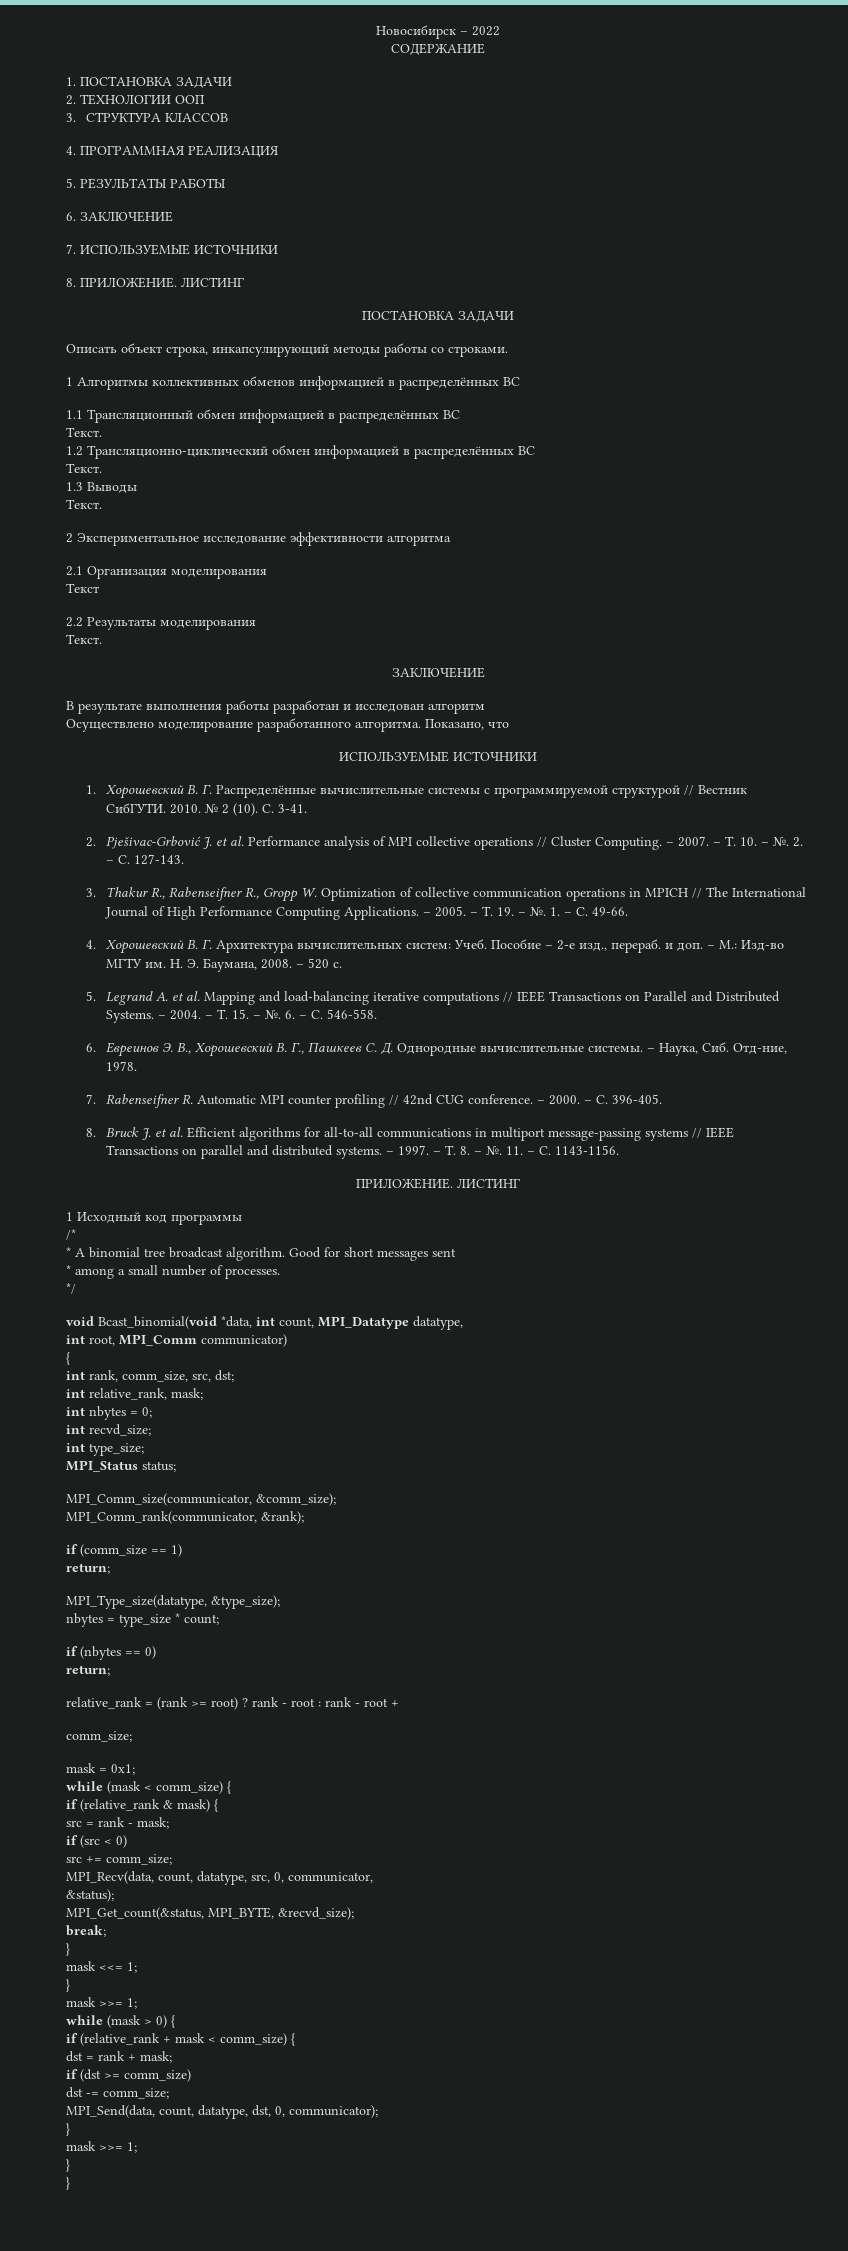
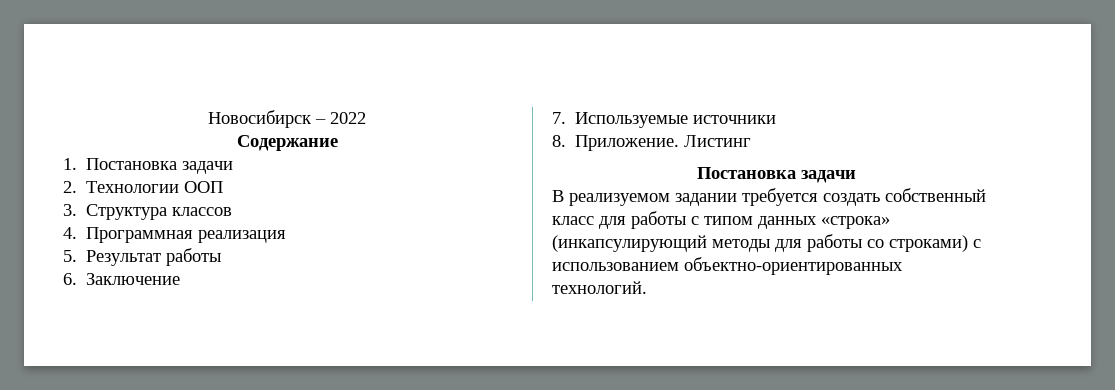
- СОДЕРЖАНИЕ
- 1. ПОСТАНОВКА ЗАДАЧИ
- 2. ТЕХНОЛОГИИ ООП
+ Содержание
+ 1. Постановка задачи
+ 2. Технологии ООП
- 3. СТРУКТУРА КЛАССОВ
- 4. ПРОГРАММНАЯ РЕАЛИЗАЦИЯ
- 5. РЕЗУЛЬТАТЫ РАБОТЫ
- 6. ЗАКЛЮЧЕНИЕ
- 7. ИСПОЛЬЗУЕМЫЕ ИСТОЧНИКИ
- 8. ПРИЛОЖЕНИЕ. ЛИСТИНГ
- ПОСТАНОВКА ЗАДАЧИ
- Описать объект строка, инкапсулирующий методы работы со строками.
- 1 Алгоритмы коллективных обменов информацией в распределённых ВС
- 1.1 Трансляционный обмен информацией в распределённых ВС
- Текст.
- 1.2 Трансляционно-циклический обмен информацией в распределённых ВС
- Текст.
- 1.3 Выводы
- Текст.
- 2 Экспериментальное исследование эффективности алгоритма
- 2.1 Организация моделирования
- Текст
- 2.2 Результаты моделирования
- Текст.
- ЗАКЛЮЧЕНИЕ
- В результате выполнения работы разработан и исследован алгоритм
- Осуществлено моделирование разработанного алгоритма. Показано, что
- ИСПОЛЬЗУЕМЫЕ ИСТОЧНИКИ
- 1. Хорошевский В. Г. Распределённые вычислительные системы с программируемой структурой // Вестник СибГУТИ. 2010. № 2 (10). С. 3-41.
- 2. Pješivac-Grbović J. et al. Performance analysis of MPI collective operations // Cluster Computing. – 2007. – Т. 10. – №. 2. – С. 127-143.
- 3. Thakur R., Rabenseifner R., Gropp W. Optimization of collective communication operations in MPICH // The International Journal of High Performance Computing Applications. – 2005. – Т. 19. – №. 1. – С. 49-66.
- 4. Хорошевский В. Г. Архитектура вычислительных систем: Учеб. Пособие – 2-е изд., перераб. и доп. – М.: Изд-во МГТУ им. Н. Э. Баумана, 2008. – 520 с.
- 5. Legrand A. et al. Mapping and load-balancing iterative computations // IEEE Transactions on Parallel and Distributed Systems. – 2004. – Т. 15. – №. 6. – С. 546-558.
- 6. Евреинов Э. В., Хорошевский В. Г., Пашкеев С. Д. Однородные вычислительные системы. – Наука, Сиб. Отд-ние, 1978.
- 7. Rabenseifner R. Automatic MPI counter profiling // 42nd CUG conference. – 2000. – С. 396-405.
- 8. Bruck J. et al. Efficient algorithms for all-to-all communications in multiport message-passing systems // IEEE Transactions on parallel and distributed systems. – 1997. – Т. 8. – №. 11. – С. 1143-1156.
- ПРИЛОЖЕНИЕ. ЛИСТИНГ
- 1 Исходный код программы
- /*
- * A binomial tree broadcast algorithm. Good for short messages sent
- * among a small number of processes.
- */
- void Bcast_binomial(void *data, int count, MPI_Datatype datatype,
- int root, MPI_Comm communicator)
- {
- int rank, comm_size, src, dst;
- int relative_rank, mask;
- int nbytes = 0;
- int recvd_size;
- int type_size;
- MPI_Status status;
- MPI_Comm_size(communicator, &comm_size);
- MPI_Comm_rank(communicator, &rank);
- if (comm_size == 1)
- return;
- MPI_Type_size(datatype, &type_size);
- nbytes = type_size * count;
- if (nbytes == 0)
- return;
- relative_rank = (rank >= root) ? rank - root : rank - root +
- comm_size;
- mask = 0x1;
- while (mask < comm_size) {
- if (relative_rank & mask) {
- src = rank - mask;
- if (src < 0)
- src += comm_size;
- MPI_Recv(data, count, datatype, src, 0, communicator,
- &status);
- MPI_Get_count(&status, MPI_BYTE, &recvd_size);
- break;
- }
- mask <<= 1;
- }
- mask >>= 1;
- while (mask > 0) {
- if (relative_rank + mask < comm_size) {
- dst = rank + mask;
- if (dst >= comm_size)
- dst -= comm_size;
- MPI_Send(data, count, datatype, dst, 0, communicator);
- }
- mask >>= 1;
- }
- }
+ 3. Структура классов
+ 4. Программная реализация
+ 5. Результат работы
+ 6. Заключение
+ 7. Используемые источники
+ 8. Приложение. Листинг
+ Постановка задачи
+ В реализуемом задании требуется создать собственный класс для работы с типом данных «строка» (инкапсулирующий методы для работы со строками) с использованием объектно-ориентированных технологий.

